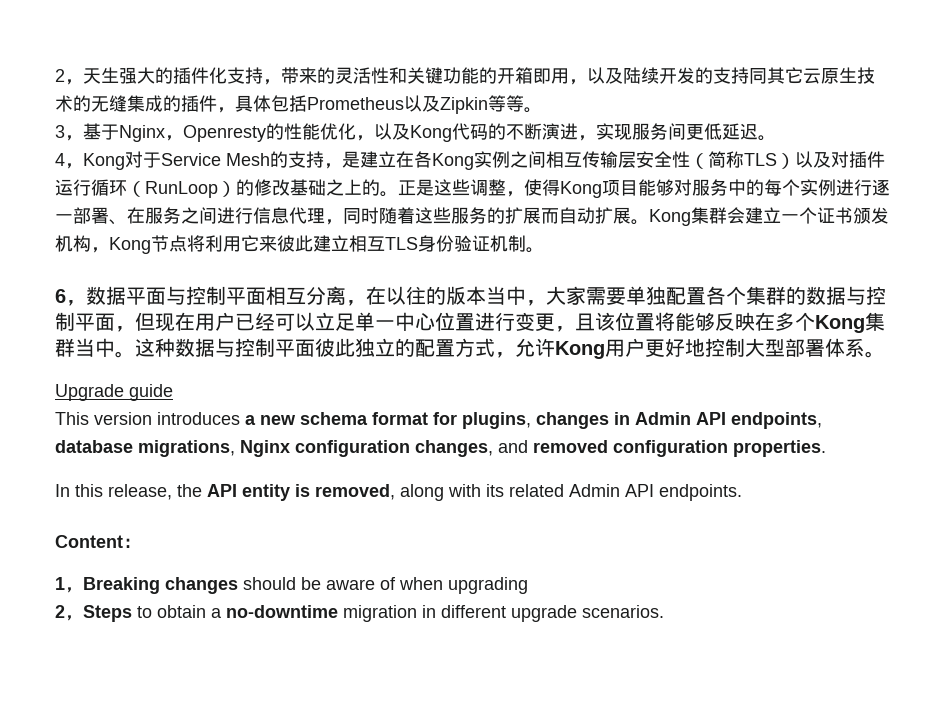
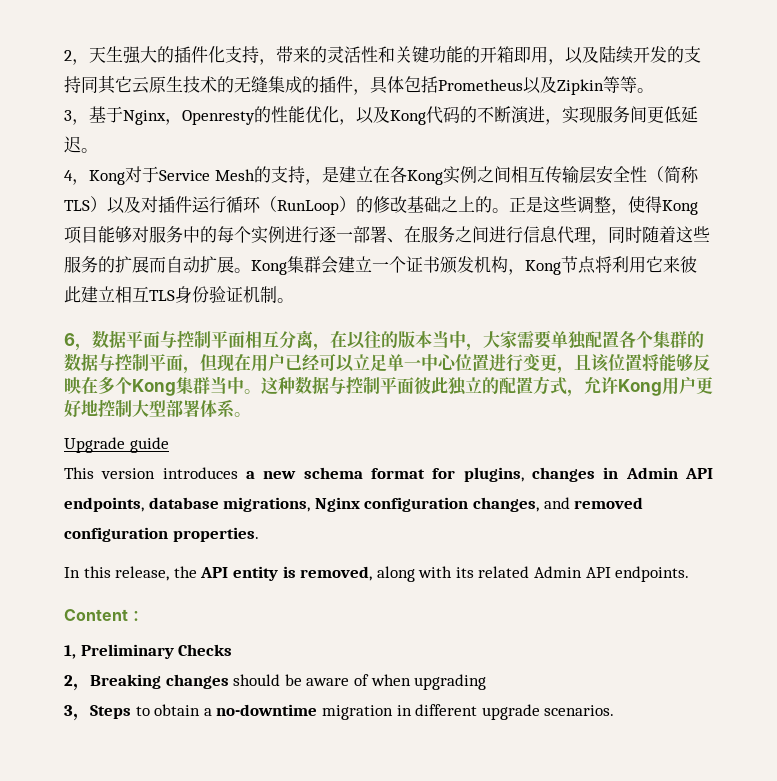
- 1，Breaking changes should be aware of when upgrading
+ 1, Preliminary Checks
+ 2，Breaking changes should be aware of when upgrading
- 2，Steps to obtain a no-downtime migration in different upgrade scenarios.
+ 3，Steps to obtain a no-downtime migration in different upgrade scenarios.

